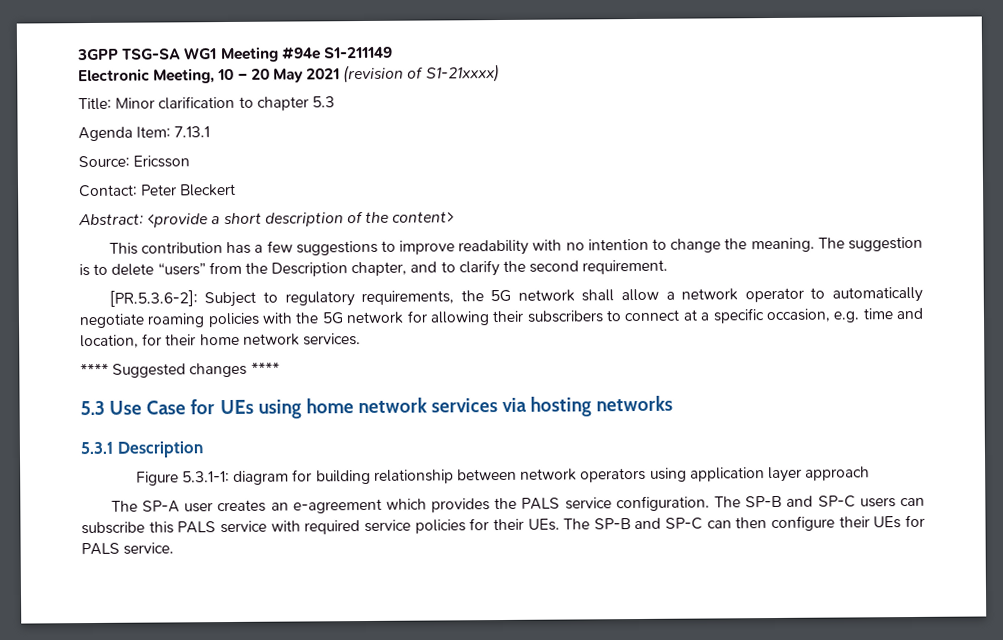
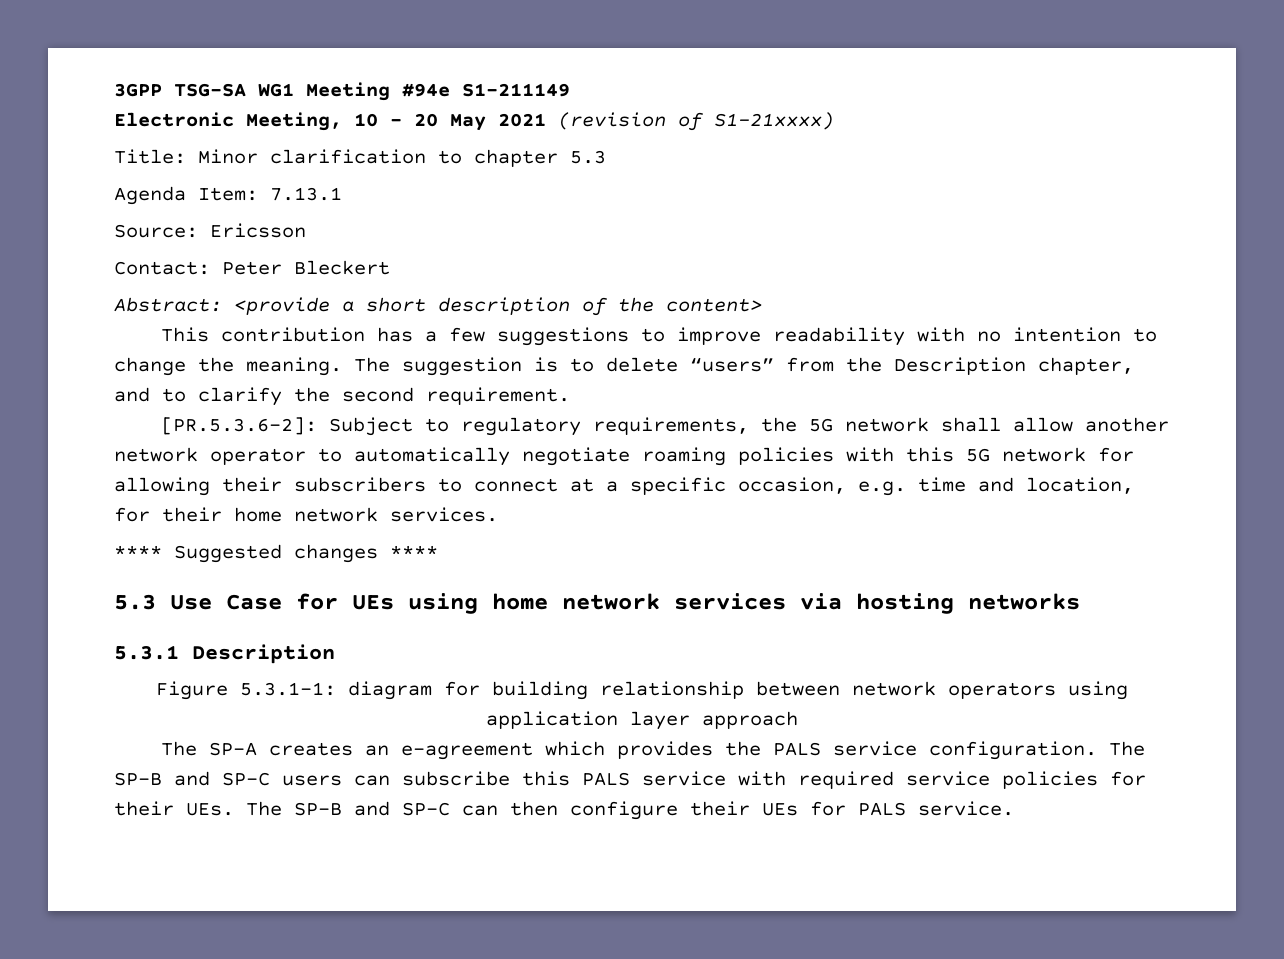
- [PR.5.3.6-2]: Subject to regulatory requirements, the 5G network shall allow a network operator to automatically negotiate roaming policies with the 5G network for allowing their subscribers to connect at a specific occasion, e.g. time and location, for their home network services.
+ [PR.5.3.6-2]: Subject to regulatory requirements, the 5G network shall allow another network operator to automatically negotiate roaming policies with this 5G network for allowing their subscribers to connect at a specific occasion, e.g. time and location, for their home network services.
- The SP-A user creates an e-agreement which provides the PALS service configuration.
+ The SP-A creates an e-agreement which provides the PALS service configuration.

